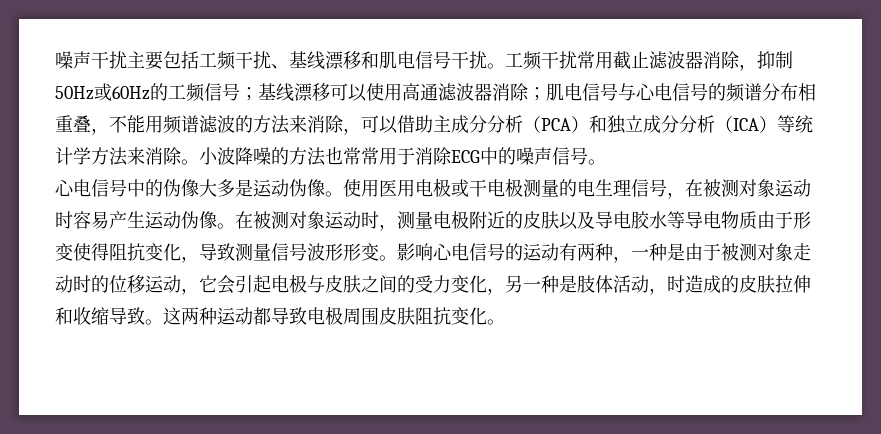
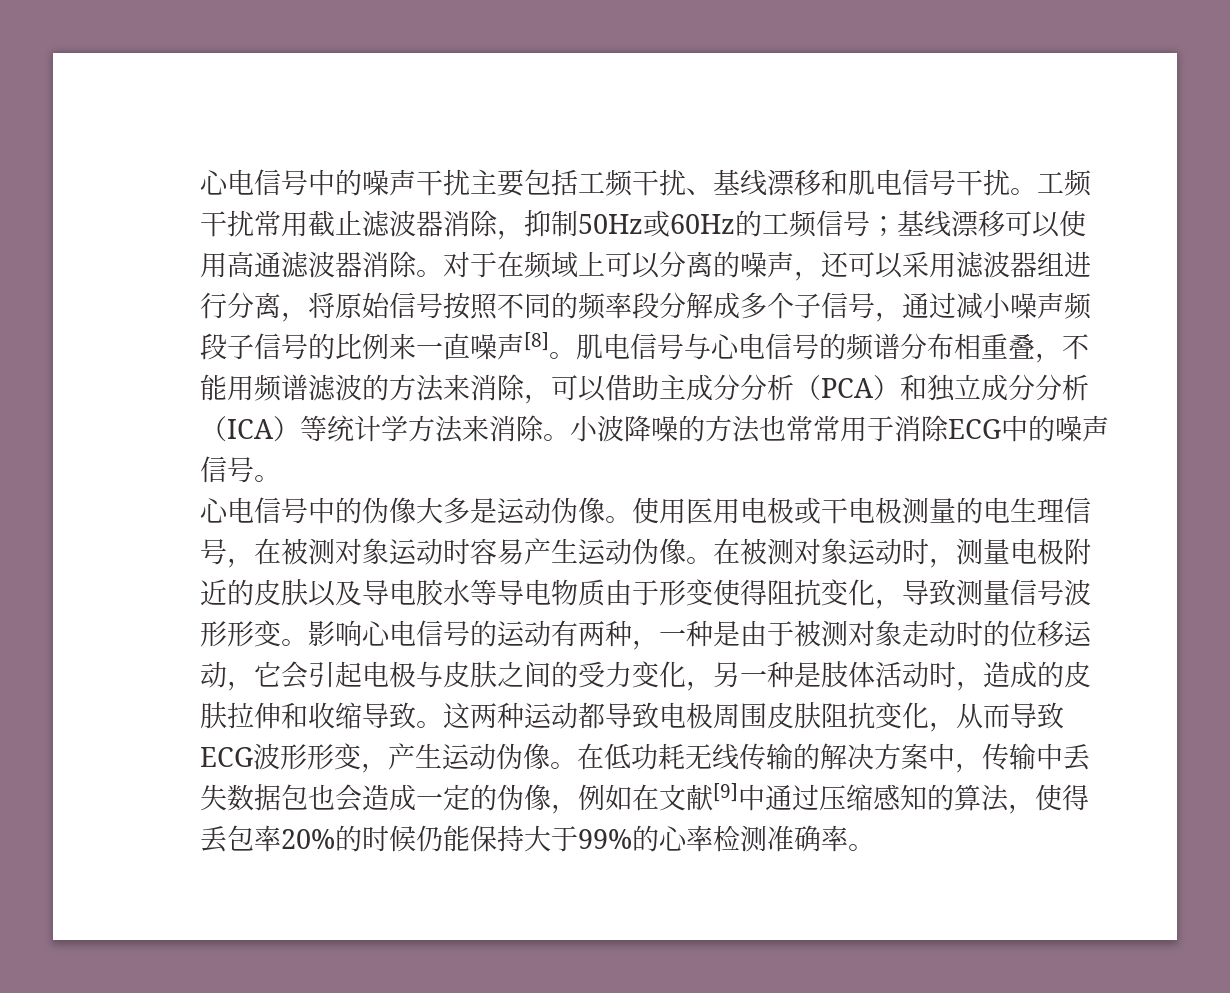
- 噪声干扰主要包括工频干扰、基线漂移和肌电信号干扰。
+ 心电信号中的噪声干扰主要包括工频干扰、基线漂移和肌电信号干扰。
- 工频干扰常用截止滤波器消除，抑制50Hz或60Hz的工频信号；基线漂移可以使用高通滤波器消除；肌电信号与心电信号的频谱分布相重叠，不能用频谱滤波的方法来消除，可以借助主成分分析（PCA）和独立成分分析（ICA）等统计学方法来消除。
+ 工频干扰常用截止滤波器消除，抑制50Hz或60Hz的工频信号；基线漂移可以使用高通滤波器消除。对于在频域上可以分离的噪声，还可以采用滤波器组进行分离，将原始信号按照不同的频率段分解成多个子信号，通过减小噪声频段子信号的比例来一直噪声[8]。肌电信号与心电信号的频谱分布相重叠，不能用频谱滤波的方法来消除，可以借助主成分分析（PCA）和独立成分分析（ICA）等统计学方法来消除。
- 影响心电信号的运动有两种，一种是由于被测对象走动时的位移运动，它会引起电极与皮肤之间的受力变化，另一种是肢体活动，时造成的皮肤拉伸和收缩导致。
+ 影响心电信号的运动有两种，一种是由于被测对象走动时的位移运动，它会引起电极与皮肤之间的受力变化，另一种是肢体活动时，造成的皮肤拉伸和收缩导致。
- 这两种运动都导致电极周围皮肤阻抗变化。
+ 这两种运动都导致电极周围皮肤阻抗变化，从而导致ECG波形形变，产生运动伪像。在低功耗无线传输的解决方案中，传输中丢失数据包也会造成一定的伪像，例如在文献[9]中通过压缩感知的算法，使得丢包率20%的时候仍能保持大于99%的心率检测准确率。

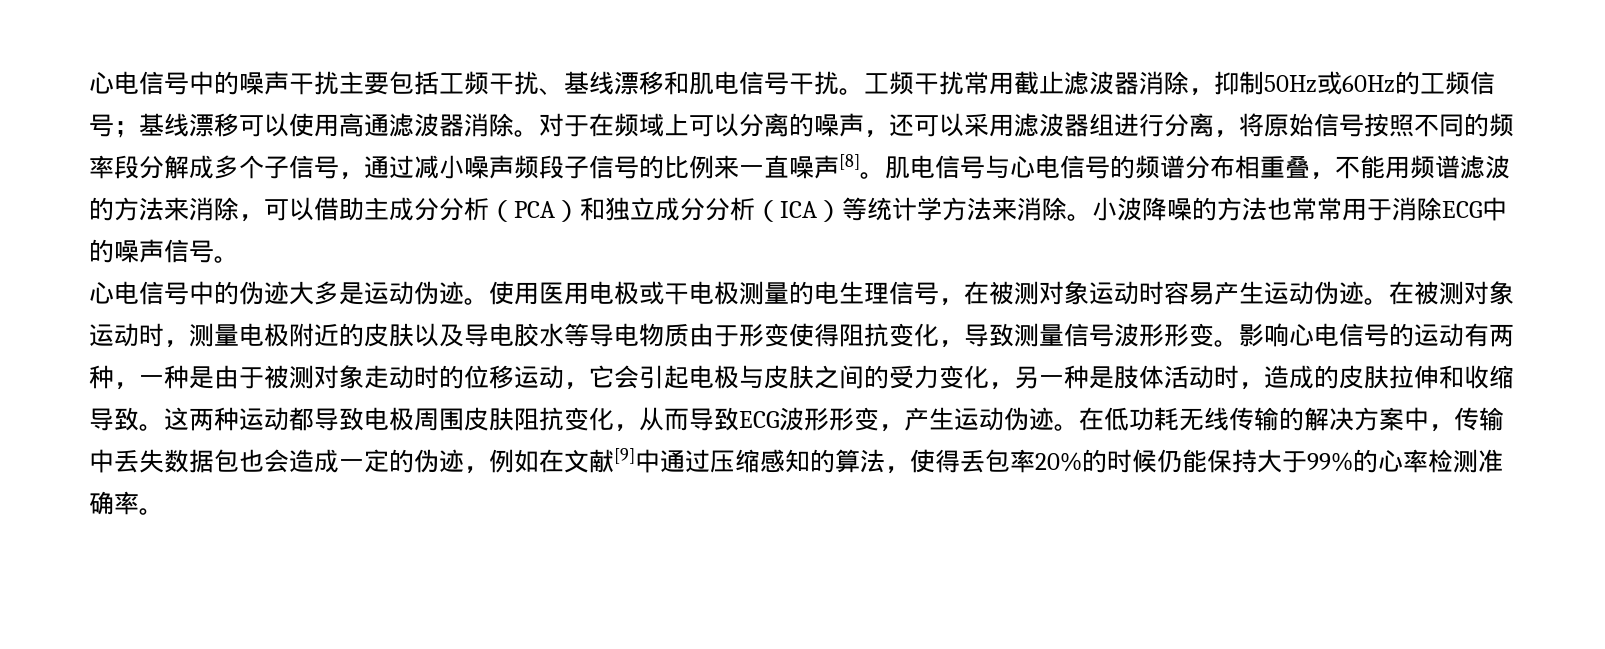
- 心电信号中的伪像大多是运动伪像。
+ 心电信号中的伪迹大多是运动伪迹。
- 使用医用电极或干电极测量的电生理信号，在被测对象运动时容易产生运动伪像。
+ 使用医用电极或干电极测量的电生理信号，在被测对象运动时容易产生运动伪迹。
- 这两种运动都导致电极周围皮肤阻抗变化，从而导致ECG波形形变，产生运动伪像。
+ 这两种运动都导致电极周围皮肤阻抗变化，从而导致ECG波形形变，产生运动伪迹。
- 在低功耗无线传输的解决方案中，传输中丢失数据包也会造成一定的伪像，例如在文献[9]中通过压缩感知的算法，使得丢包率20%的时候仍能保持大于99%的心率检测准确率。
+ 在低功耗无线传输的解决方案中，传输中丢失数据包也会造成一定的伪迹，例如在文献[9]中通过压缩感知的算法，使得丢包率20%的时候仍能保持大于99%的心率检测准确率。

